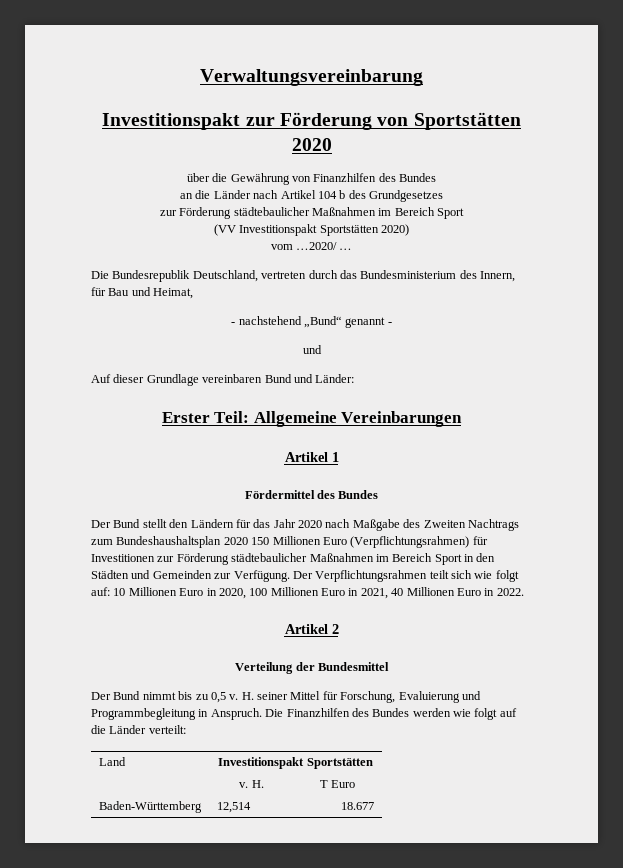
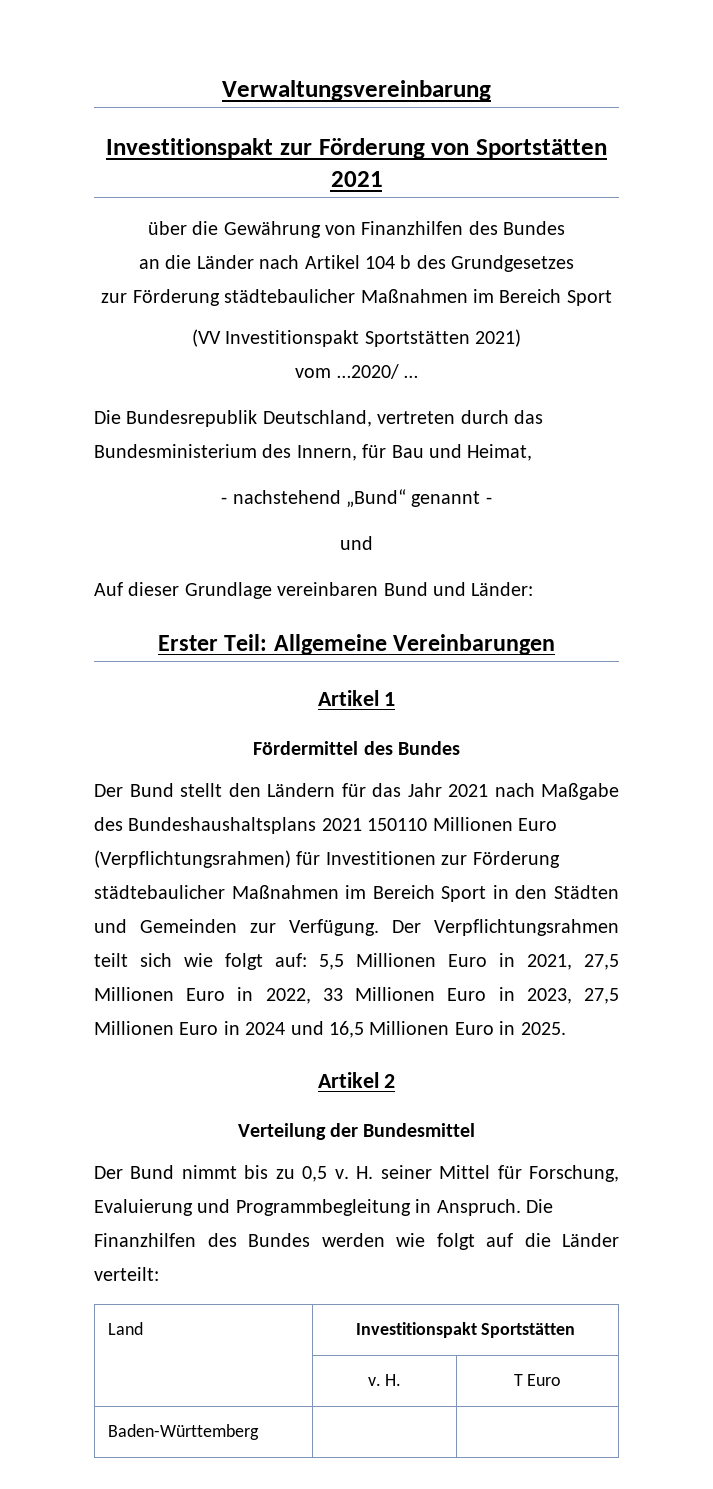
- Investitionspakt zur Förderung von Sportstätten 2020
+ Investitionspakt zur Förderung von Sportstätten 2021
- (VV Investitionspakt Sportstätten 2020)
+ (VV Investitionspakt Sportstätten 2021)
- Der Bund stellt den Ländern für das Jahr 2020 nach Maßgabe des Zweiten Nachtrags zum Bundeshaushaltsplan 2020 150 Millionen Euro (Verpflichtungsrahmen) für Investitionen zur Förderung städtebaulicher Maßnahmen im Bereich Sport in den Städten und Gemeinden zur Verfügung.
+ Der Bund stellt den Ländern für das Jahr 2021 nach Maßgabe des Bundeshaushaltsplans 2021 150110 Millionen Euro (Verpflichtungsrahmen) für Investitionen zur Förderung städtebaulicher Maßnahmen im Bereich Sport in den Städten und Gemeinden zur Verfügung.
- Der Verpflichtungsrahmen teilt sich wie folgt auf: 10 Millionen Euro in 2020, 100 Millionen Euro in 2021, 40 Millionen Euro in 2022.
+ Der Verpflichtungsrahmen teilt sich wie folgt auf: 5,5 Millionen Euro in 2021, 27,5 Millionen Euro in 2022, 33 Millionen Euro in 2023, 27,5 Millionen Euro in 2024 und 16,5 Millionen Euro in 2025.
- Baden-Württemberg | 12,514 | 18.677
+ Baden-Württemberg | |

